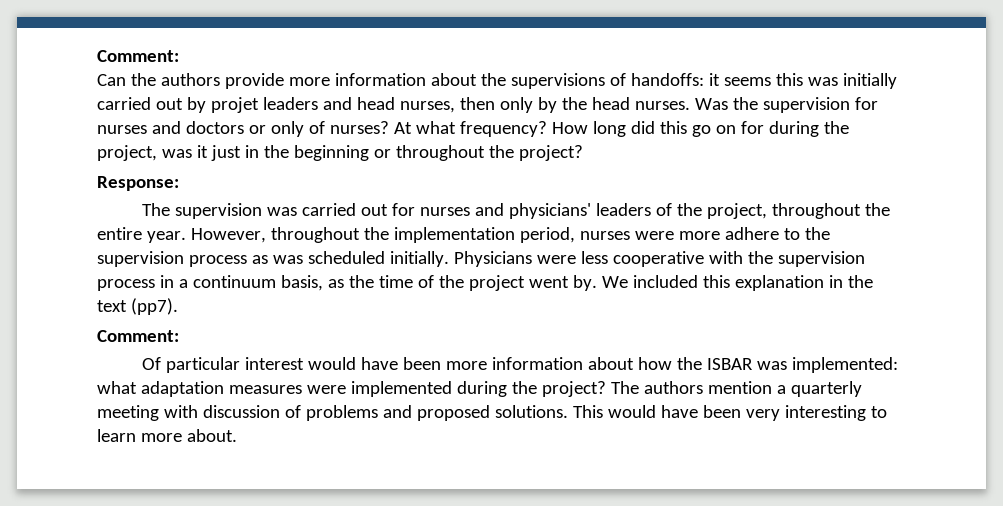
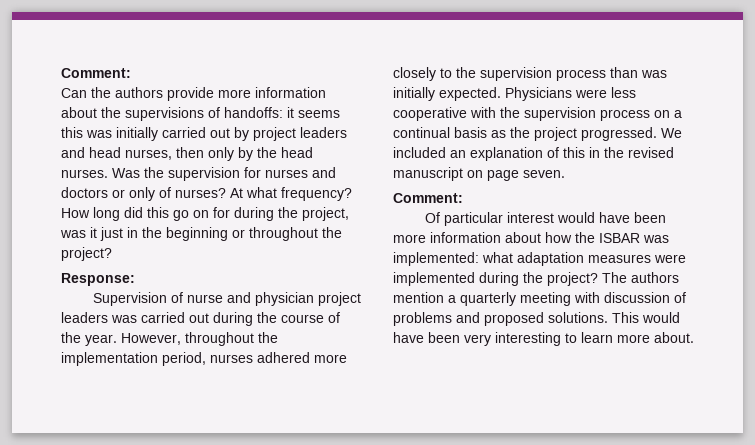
- Can the authors provide more information about the supervisions of handoffs: it seems this was initially carried out by projet leaders and head nurses, then only by the head nurses.
+ Can the authors provide more information about the supervisions of handoffs: it seems this was initially carried out by project leaders and head nurses, then only by the head nurses.
- The supervision was carried out for nurses and physicians' leaders of the project, throughout the entire year.
+ Supervision of nurse and physician project leaders was carried out during the course of the year.
- However, throughout the implementation period, nurses were more adhere to the supervision process as was scheduled initially.
+ However, throughout the implementation period, nurses adhered more closely to the supervision process than was initially expected.
- Physicians were less cooperative with the supervision process in a continuum basis, as the time of the project went by. We included this explanation in the text (pp7).
+ Physicians were less cooperative with the supervision process on a continual basis as the project progressed. We included an explanation of this in the revised manuscript on page seven.

